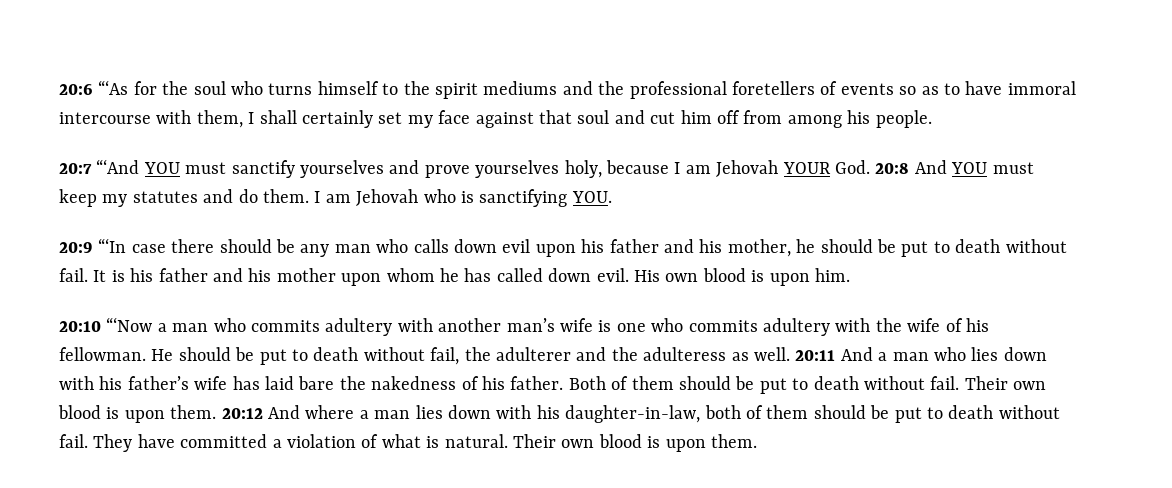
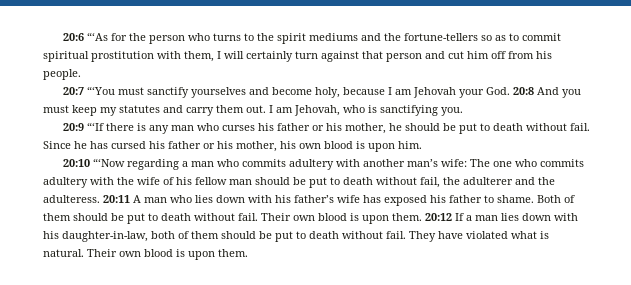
- 20:6 “‘As for the soul who turns himself to the spirit mediums and the professional foretellers of events so as to have immoral intercourse with them, I shall certainly set my face against that soul and cut him off from among his people.
+ 20:6 “‘As for the person who turns to the spirit mediums and the fortune-tellers so as to commit spiritual prostitution with them, I will certainly turn against that person and cut him off from his people.
- 20:7 “‘And YOU must sanctify yourselves and prove yourselves holy, because I am Jehovah YOUR God. 20:8 And YOU must keep my statutes and do them. I am Jehovah who is sanctifying YOU.
+ 20:7 “‘You must sanctify yourselves and become holy, because I am Jehovah your God. 20:8 And you must keep my statutes and carry them out. I am Jehovah, who is sanctifying you.
- 20:9 “‘In case there should be any man who calls down evil upon his father and his mother, he should be put to death without fail.
+ 20:9 “‘If there is any man who curses his father or his mother, he should be put to death without fail.
- It is his father and his mother upon whom he has called down evil. His own blood is upon him.
+ Since he has cursed his father or his mother, his own blood is upon him.
- 20:10 “‘Now a man who commits adultery with another man’s wife is one who commits adultery with the wife of his fellowman. He should be put to death without fail, the adulterer and the adulteress as well. 20:11 And a man who lies down with his father’s wife has laid bare the nakedness of his father.
+ 20:10 “‘Now regarding a man who commits adultery with another man’s wife: The one who commits adultery with the wife of his fellow man should be put to death without fail, the adulterer and the adulteress. 20:11 A man who lies down with his father’s wife has exposed his father to shame.
- 20:12 And where a man lies down with his daughter-in-law, both of them should be put to death without fail.
+ 20:12 If a man lies down with his daughter-in-law, both of them should be put to death without fail.
- They have committed a violation of what is natural.
+ They have violated what is natural.

